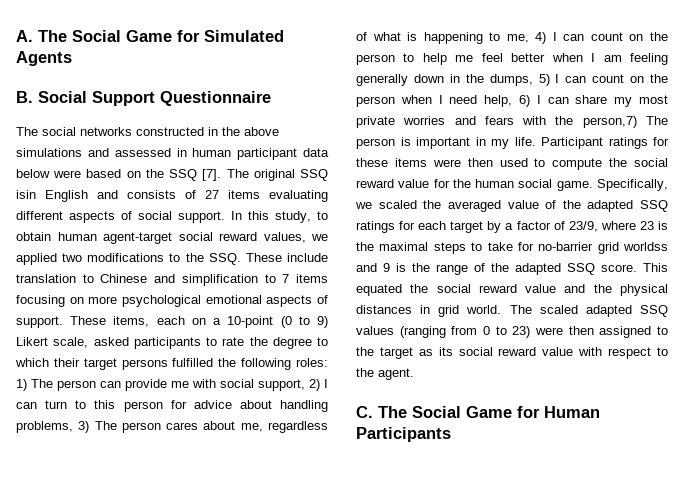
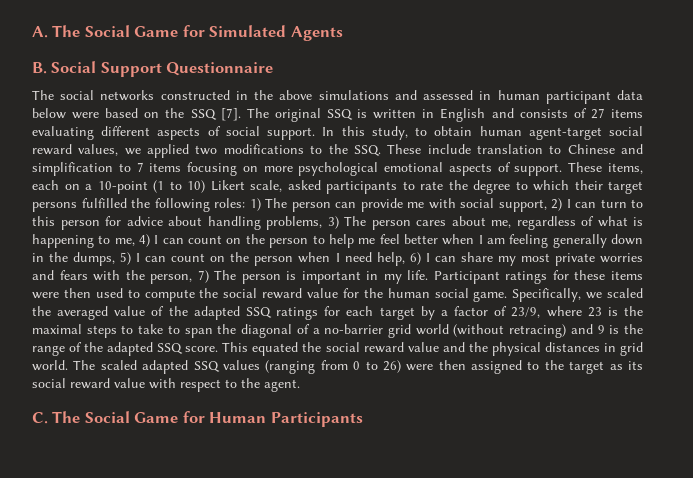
- The original SSQ isin English and consists of 27 items evaluating different aspects of social support.
+ The original SSQ is written in English and consists of 27 items evaluating different aspects of social support.
- These items, each on a 10-point (0 to 9) Likert scale, asked participants to rate the degree to which their target persons fulfilled the following roles:
+ These items, each on a 10-point (1 to 10) Likert scale, asked participants to rate the degree to which their target persons fulfilled the following roles:
- 1) The person can provide me with social support, 2) I can turn to this person for advice about handling problems, 3) The person cares about me, regardless of what is happening to me, 4) I can count on the person to help me feel better when I am feeling generally down in the dumps, 5) I can count on the person when I need help, 6) I can share my most private worries and fears with the person,7) The person is important in my life.
+ 1) The person can provide me with social support, 2) I can turn to this person for advice about handling problems, 3) The person cares about me, regardless of what is happening to me, 4) I can count on the person to help me feel better when I am feeling generally down in the dumps, 5) I can count on the person when I need help, 6) I can share my most private worries and fears with the person, 7) The person is important in my life.
- Specifically, we scaled the averaged value of the adapted SSQ ratings for each target by a factor of 23/9, where 23 is the maximal steps to take for no-barrier grid worldss and 9 is the range of the adapted SSQ score.
+ Specifically, we scaled the averaged value of the adapted SSQ ratings for each target by a factor of 23/9, where 23 is the maximal steps to take to span the diagonal of a no-barrier grid world (without retracing) and 9 is the range of the adapted SSQ score.
- The scaled adapted SSQ values (ranging from 0 to 23) were then assigned to the target as its social reward value with respect to the agent.
+ The scaled adapted SSQ values (ranging from 0 to 26) were then assigned to the target as its social reward value with respect to the agent.

